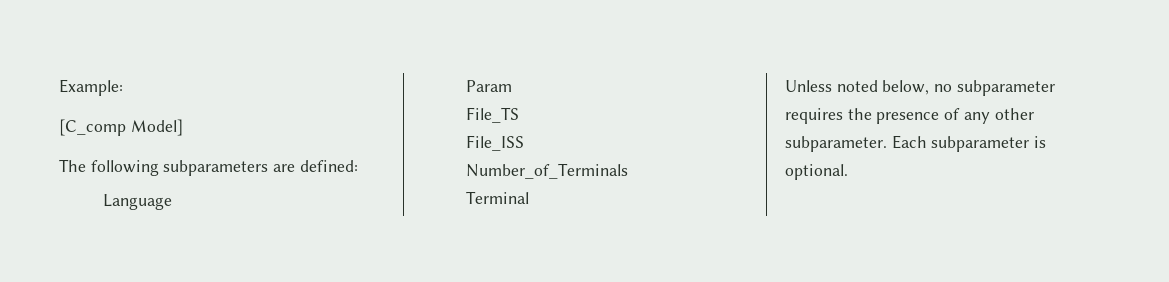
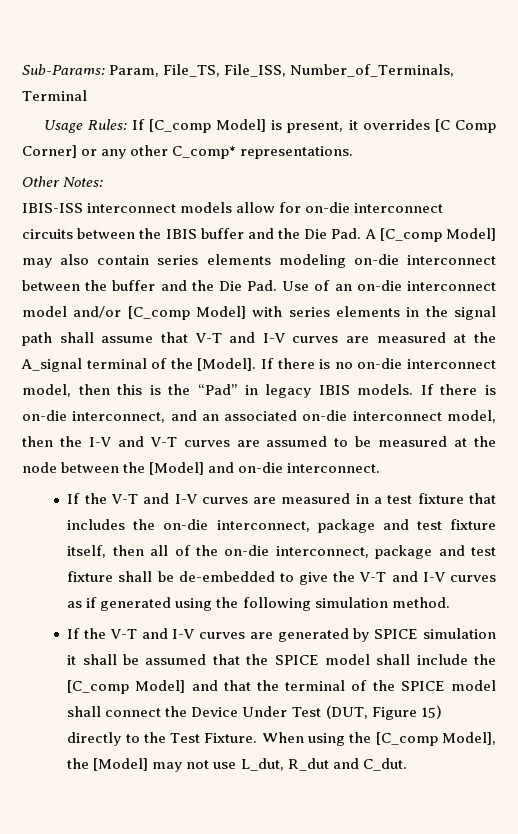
- Example:
- [C_comp Model]
- The following subparameters are defined:
- Language
- Param
- File_TS
- File_ISS
- Number_of_Terminals
- Terminal
- Unless noted below, no subparameter requires the presence of any other subparameter. Each subparameter is optional.
+ Sub-Params: Param, File_TS, File_ISS, Number_of_Terminals, Terminal
+ Usage Rules: If [C_comp Model] is present, it overrides [C Comp Corner] or any other C_comp* representations.
+ Other Notes:
+ IBIS-ISS interconnect models allow for on-die interconnect circuits between the IBIS buffer and the Die Pad. A [C_comp Model] may also contain series elements modeling on-die interconnect between the buffer and the Die Pad. Use of an on-die interconnect model and/or [C_comp Model] with series elements in the signal path shall assume that V-T and I-V curves are measured at the A_signal terminal of the [Model]. If there is no on-die interconnect model, then this is the “Pad” in legacy IBIS models. If there is on-die interconnect, and an associated on-die interconnect model, then the I-V and V-T curves are assumed to be measured at the node between the [Model] and on-die interconnect.
+ If the V-T and I-V curves are measured in a test fixture that includes the on-die interconnect, package and test fixture itself, then all of the on-die interconnect, package and test fixture shall be de-embedded to give the V-T and I-V curves as if generated using the following simulation method.
+ If the V-T and I-V curves are generated by SPICE simulation it shall be assumed that the SPICE model shall include the [C_comp Model] and that the terminal of the SPICE model shall connect the Device Under Test (DUT, Figure 15) directly to the Test Fixture. When using the [C_comp Model], the [Model] may not use L_dut, R_dut and C_dut.

